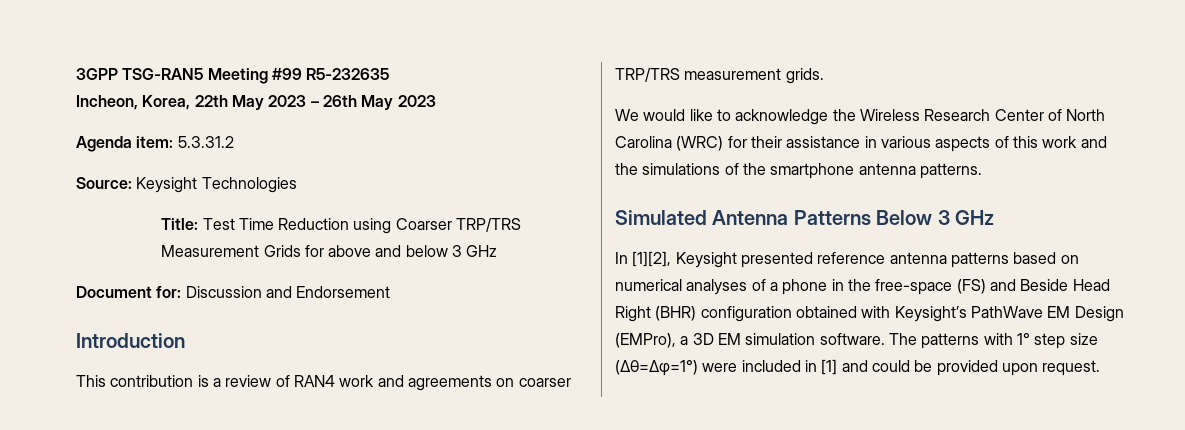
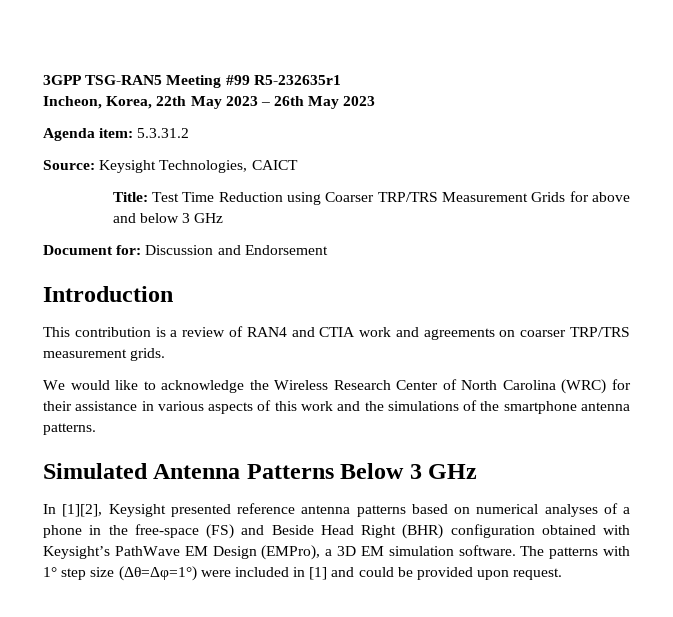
- 3GPP TSG-RAN5 Meeting #99 R5-232635
+ 3GPP TSG-RAN5 Meeting #99 R5-232635r1
- Source: Keysight Technologies
+ Source: Keysight Technologies, CAICT
- This contribution is a review of RAN4 work and agreements on coarser TRP/TRS measurement grids.
+ This contribution is a review of RAN4 and CTIA work and agreements on coarser TRP/TRS measurement grids.

